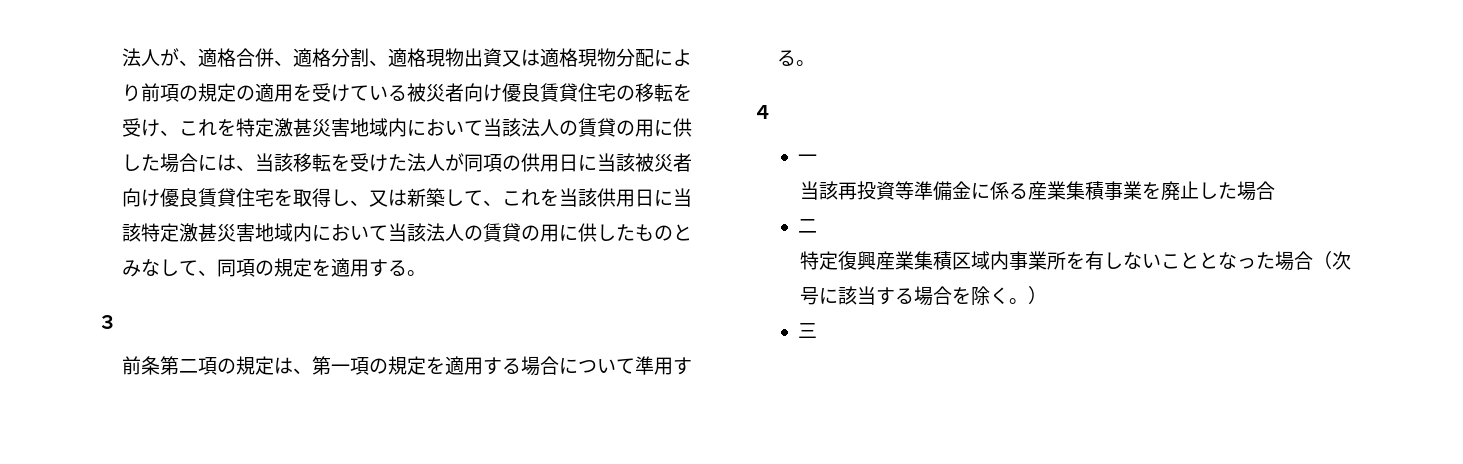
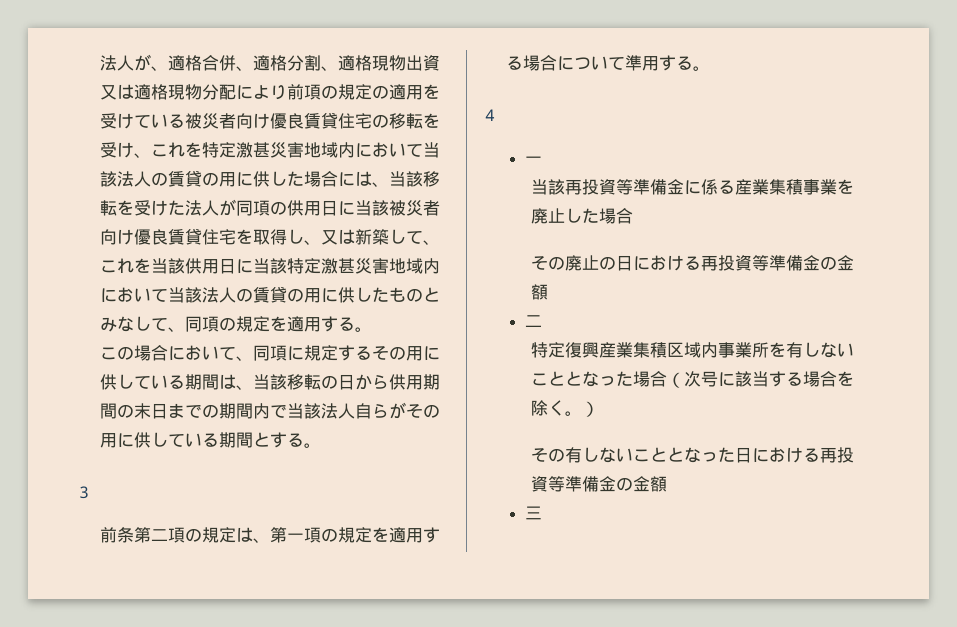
+ この場合において、同項に規定するその用に供している期間は、当該移転の日から供用期間の末日までの期間内で当該法人自らがその用に供している期間とする。
+ その廃止の日における再投資等準備金の金額
+ その有しないこととなった日における再投資等準備金の金額

